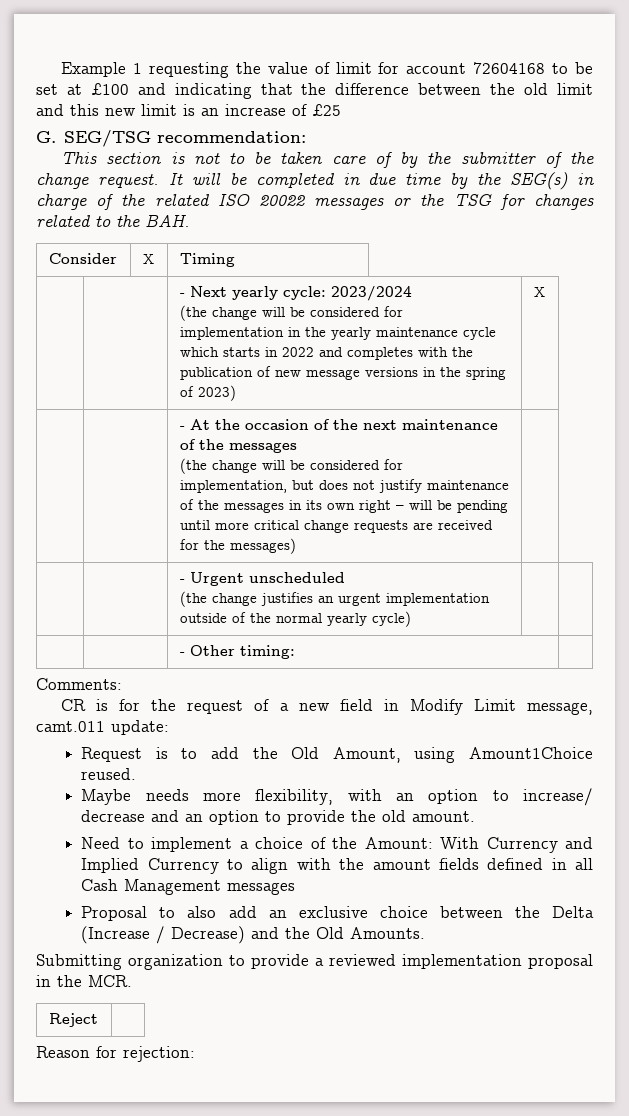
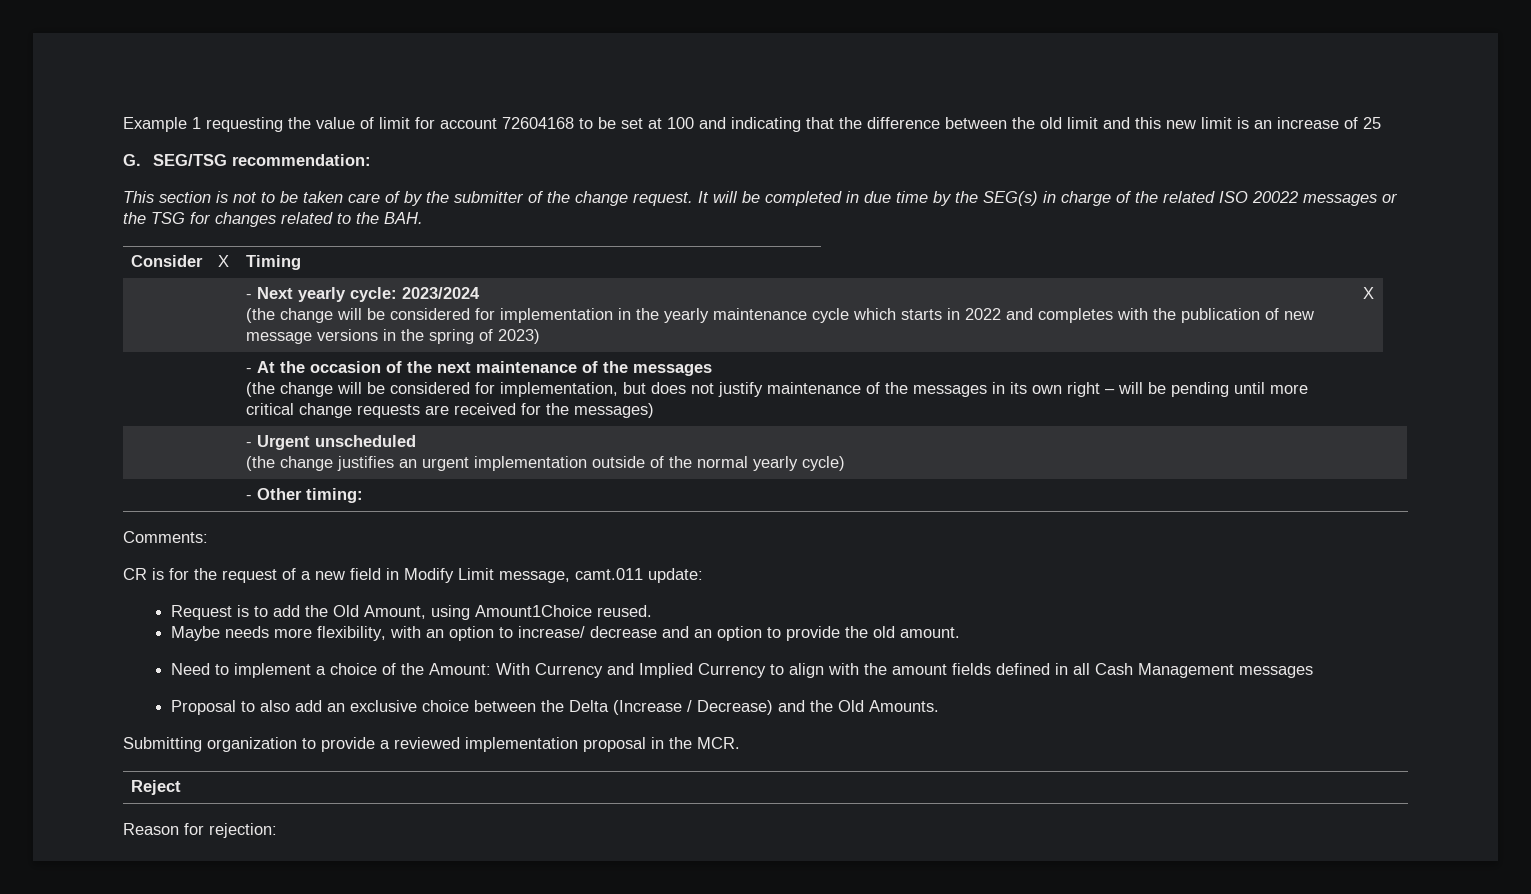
- Example 1 requesting the value of limit for account 72604168 to be set at £100 and indicating that the difference between the old limit and this new limit is an increase of £25
+ Example 1 requesting the value of limit for account 72604168 to be set at 100 and indicating that the difference between the old limit and this new limit is an increase of 25

